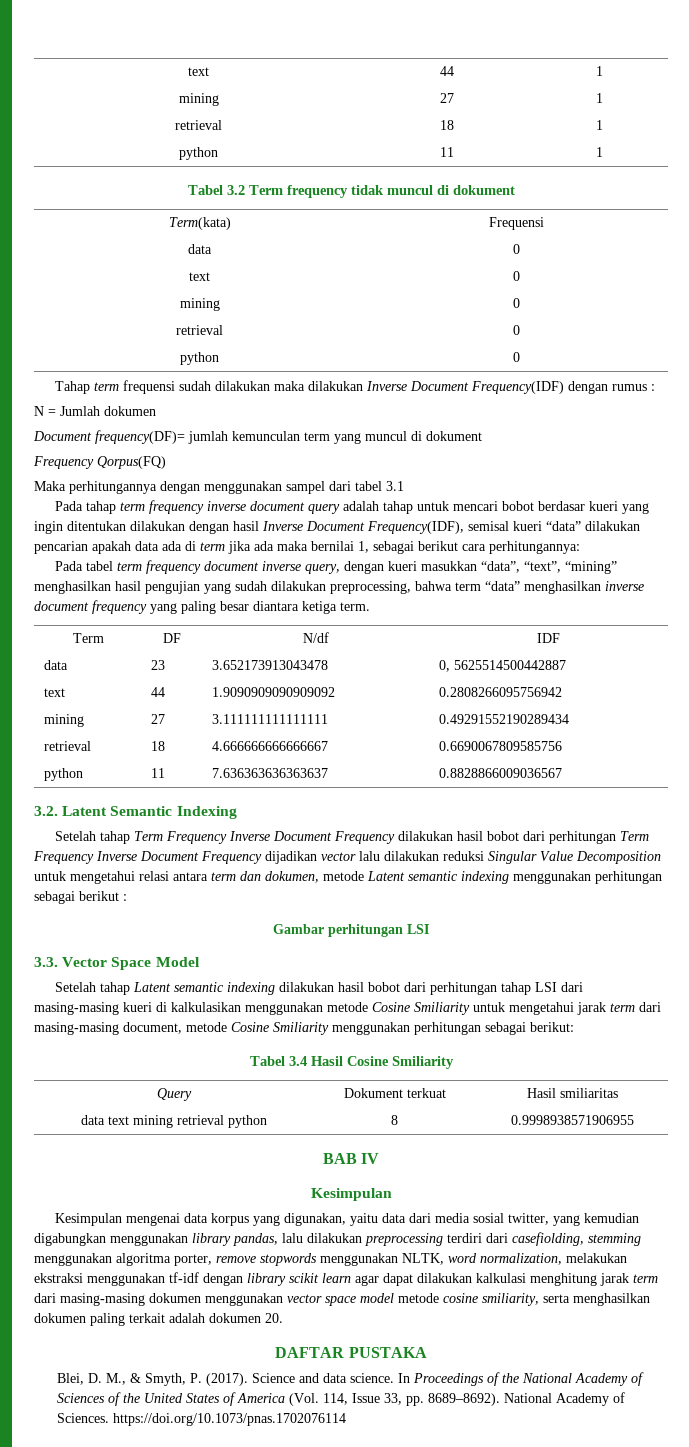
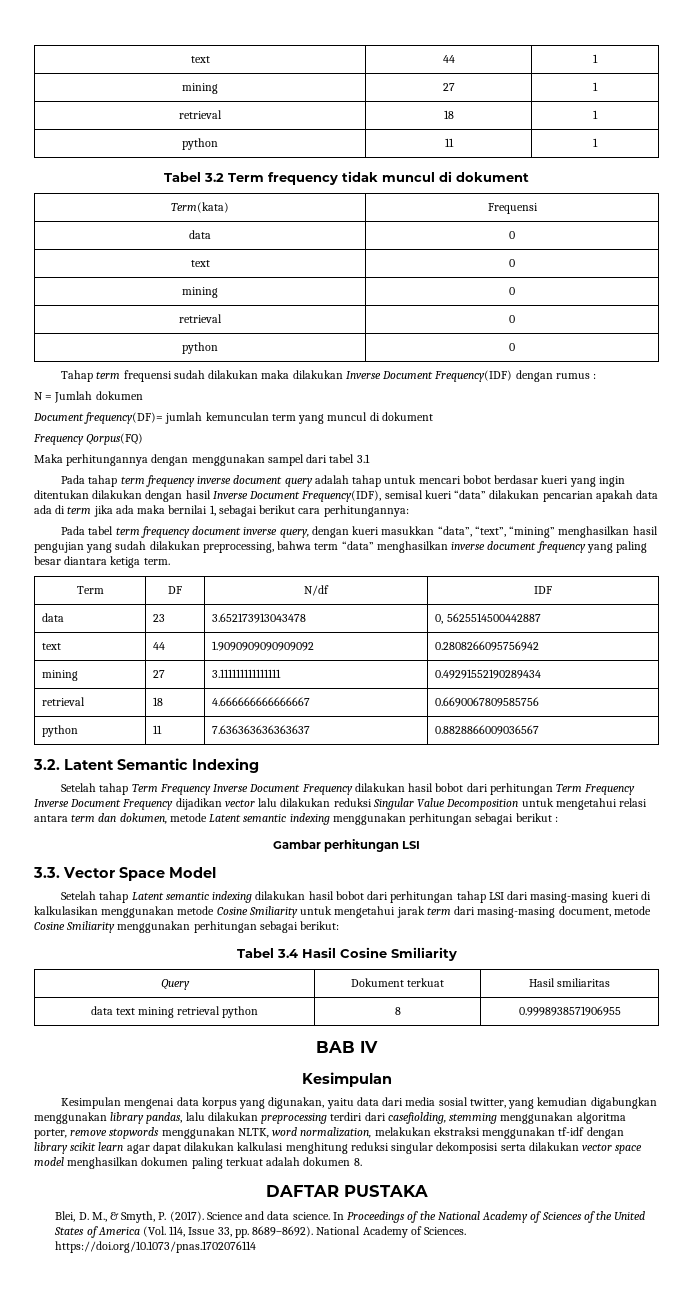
- Kesimpulan mengenai data korpus yang digunakan, yaitu data dari media sosial twitter, yang kemudian digabungkan menggunakan library pandas, lalu dilakukan preprocessing terdiri dari casefiolding, stemming menggunakan algoritma porter, remove stopwords menggunakan NLTK, word normalization, melakukan ekstraksi menggunakan tf-idf dengan library scikit learn agar dapat dilakukan kalkulasi menghitung jarak term dari masing-masing dokumen menggunakan vector space model metode cosine smiliarity, serta menghasilkan dokumen paling terkait adalah dokumen 20.
+ Kesimpulan mengenai data korpus yang digunakan, yaitu data dari media sosial twitter, yang kemudian digabungkan menggunakan library pandas, lalu dilakukan preprocessing terdiri dari casefiolding, stemming menggunakan algoritma porter, remove stopwords menggunakan NLTK, word normalization, melakukan ekstraksi menggunakan tf-idf dengan library scikit learn agar dapat dilakukan kalkulasi menghitung reduksi singular dekomposisi serta dilakukan vector space model menghasilkan dokumen paling terkuat adalah dokumen 8.

